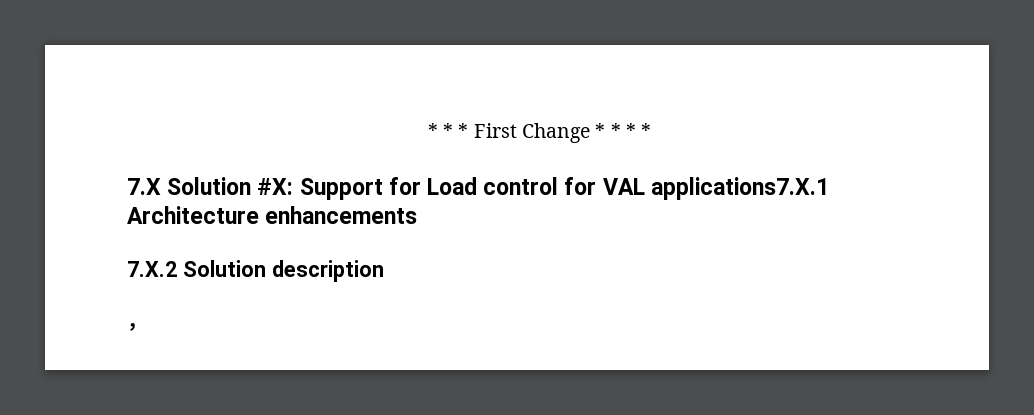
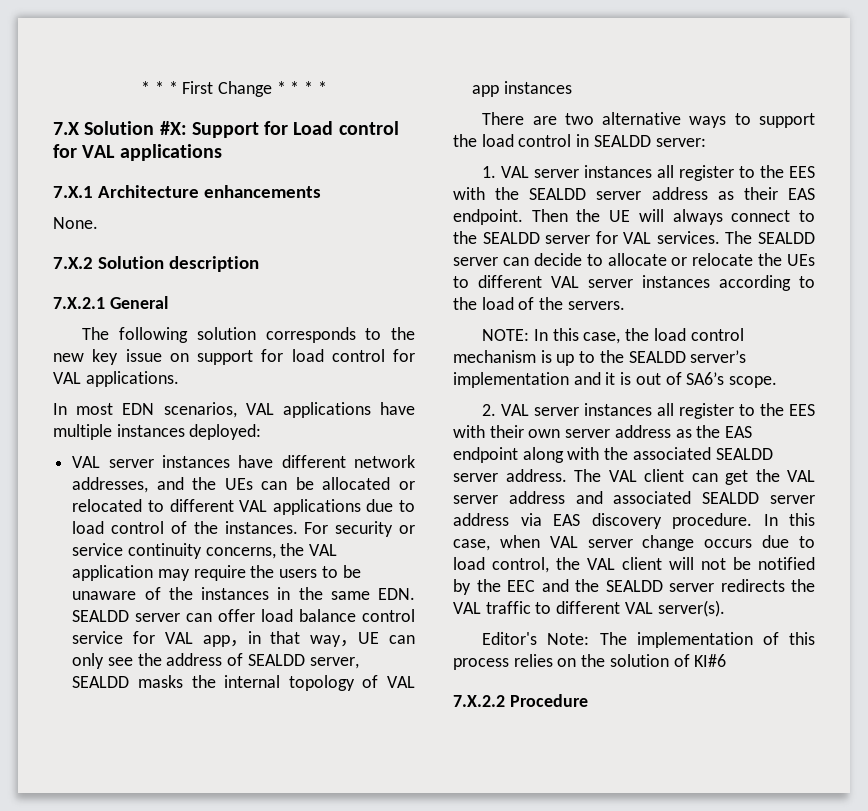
- 7.X Solution #X: Support for Load control for VAL applications7.X.1 Architecture enhancements
+ 7.X Solution #X: Support for Load control for VAL applications
+ 7.X.1 Architecture enhancements
+ None.
- ，
+ 7.X.2.1 General
+ The following solution corresponds to the new key issue on support for load control for VAL applications.
+ In most EDN scenarios, VAL applications have multiple instances deployed:
+ VAL server instances have different network addresses, and the UEs can be allocated or relocated to different VAL applications due to load control of the instances. For security or service continuity concerns, the VAL application may require the users to be unaware of the instances in the same EDN. SEALDD server can offer load balance control service for VAL app，in that way，UE can only see the address of SEALDD server, SEALDD masks the internal topology of VAL app instances
+ There are two alternative ways to support the load control in SEALDD server:
+ 1. VAL server instances all register to the EES with the SEALDD server address as their EAS endpoint. Then the UE will always connect to the SEALDD server for VAL services. The SEALDD server can decide to allocate or relocate the UEs to different VAL server instances according to the load of the servers.
+ NOTE: In this case, the load control mechanism is up to the SEALDD server’s implementation and it is out of SA6’s scope.
+ 2. VAL server instances all register to the EES with their own server address as the EAS endpoint along with the associated SEALDD server address. The VAL client can get the VAL server address and associated SEALDD server address via EAS discovery procedure. In this case, when VAL server change occurs due to load control, the VAL client will not be notified by the EEC and the SEALDD server redirects the VAL traffic to different VAL server(s).
+ Editor's Note: The implementation of this process relies on the solution of KI#6
+ 7.X.2.2 Procedure

